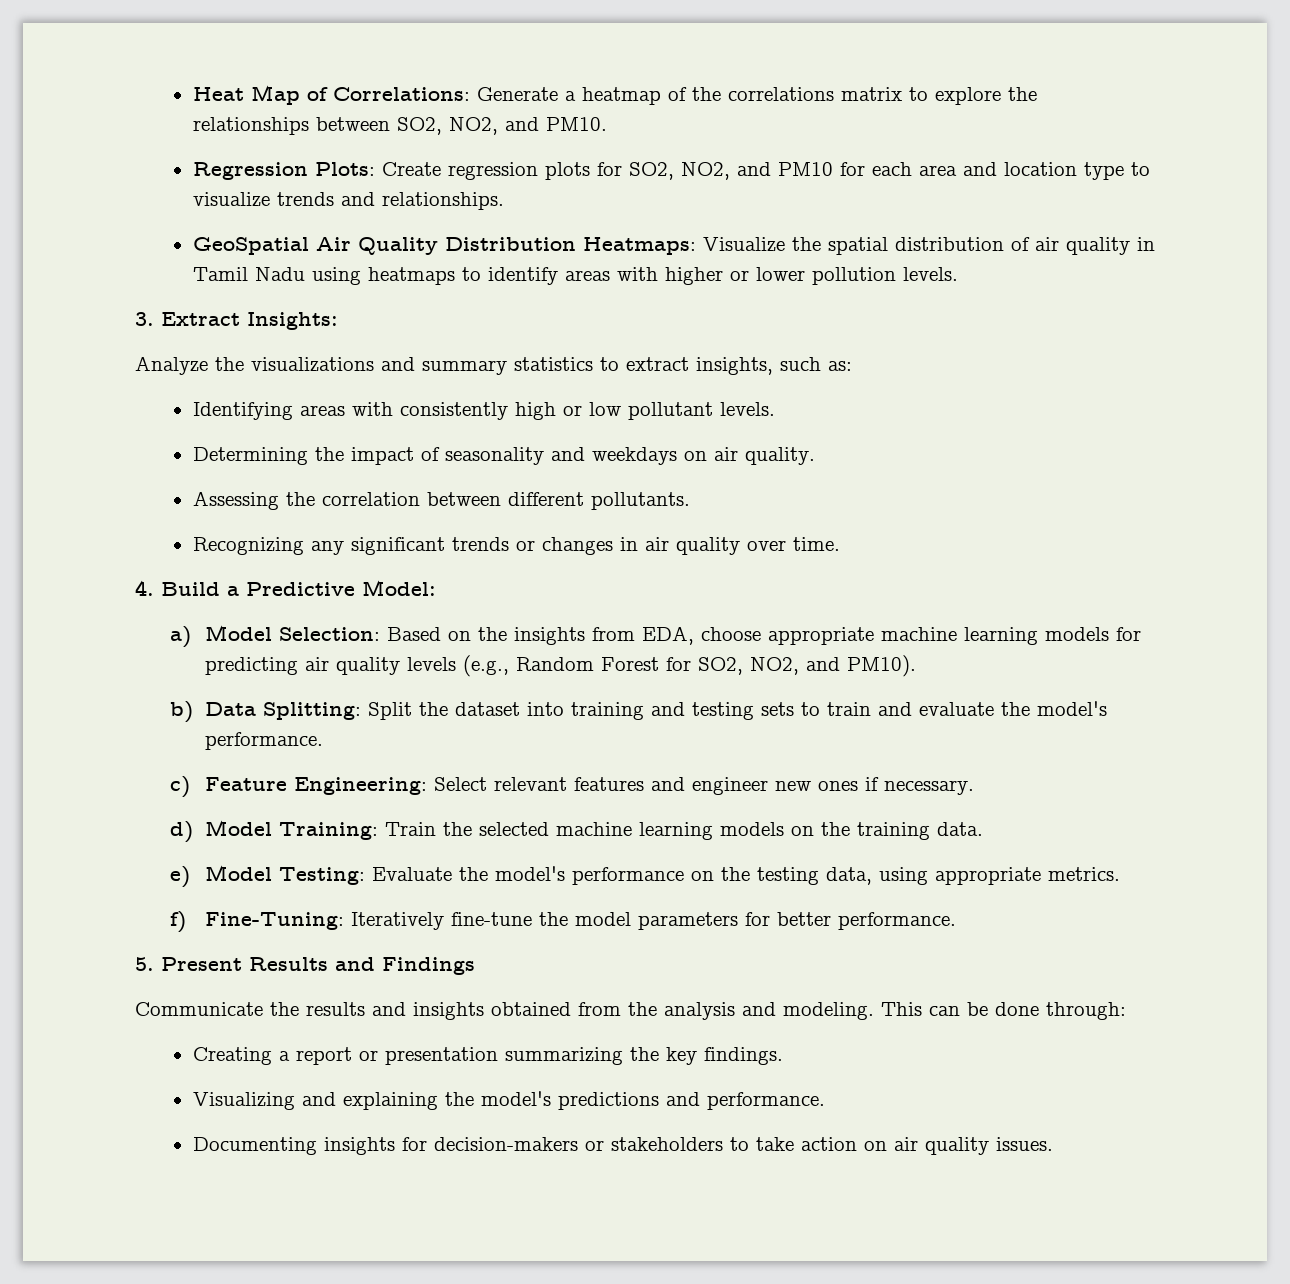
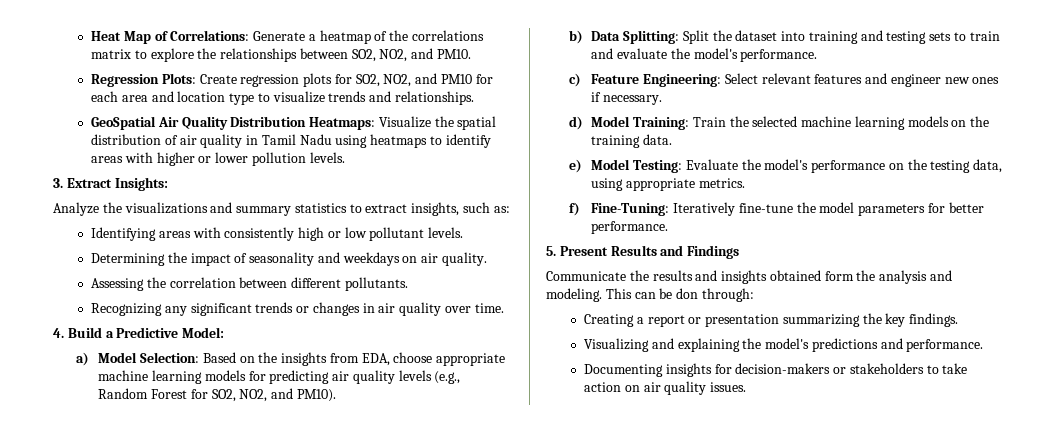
- Communicate the results and insights obtained from the analysis and modeling.
+ Communicate the results and insights obtained form the analysis and modeling.
- This can be done through:
+ This can be don through:

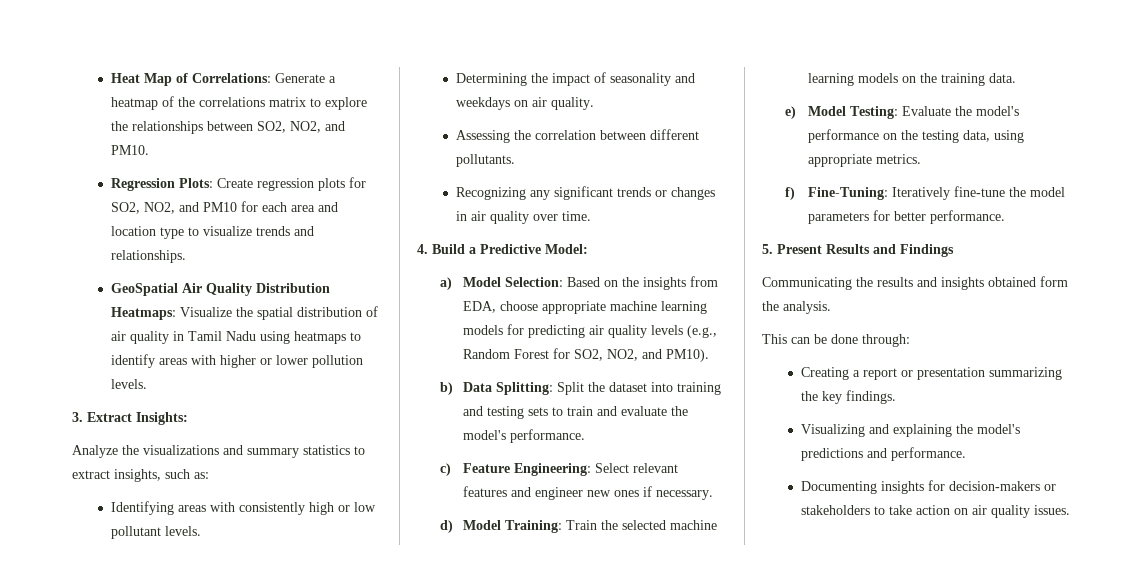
- Communicate the results and insights obtained form the analysis and modeling. This can be don through:
+ Communicating the results and insights obtained form the analysis.
+ This can be done through:

